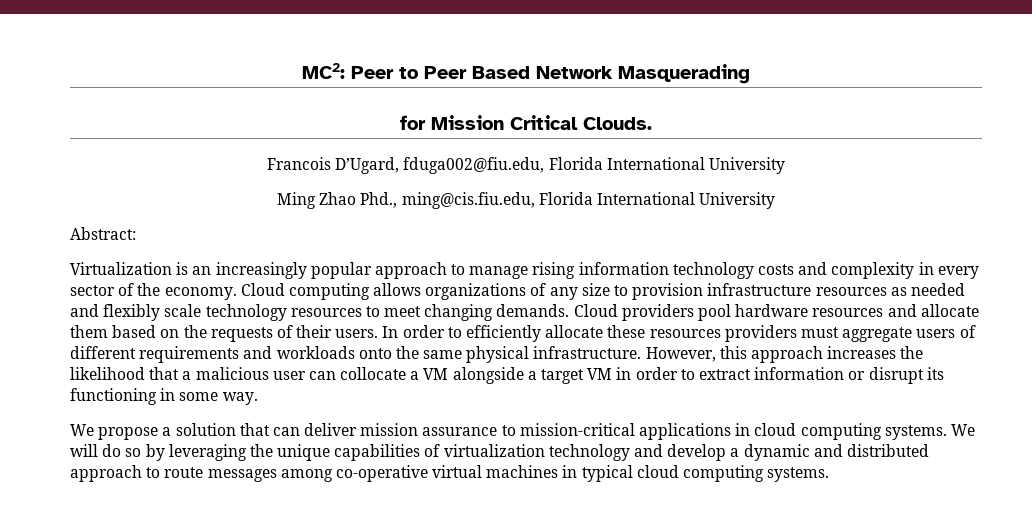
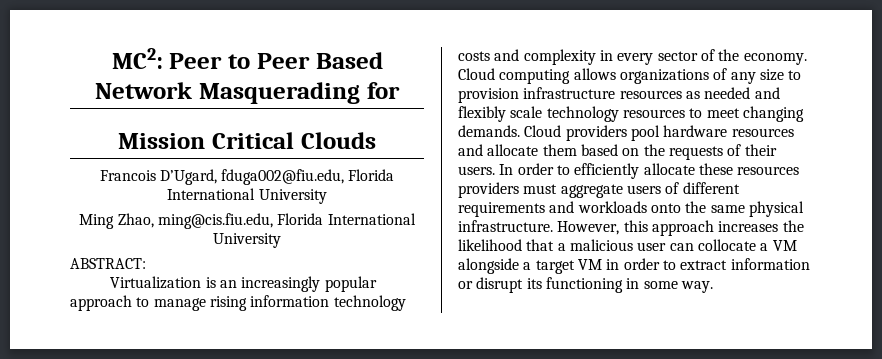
- MC2: Peer to Peer Based Network Masquerading
- for Mission Critical Clouds.
+ MC2: Peer to Peer Based Network Masquerading for
+ Mission Critical Clouds
- Ming Zhao Phd., ming@cis.fiu.edu, Florida International University
+ Ming Zhao, ming@cis.fiu.edu, Florida International University
- Abstract:
+ ABSTRACT:
- We propose a solution that can deliver mission assurance to mission-critical applications in cloud computing systems. We will do so by leveraging the unique capabilities of virtualization technology and develop a dynamic and distributed approach to route messages among co-operative virtual machines in typical cloud computing systems.

